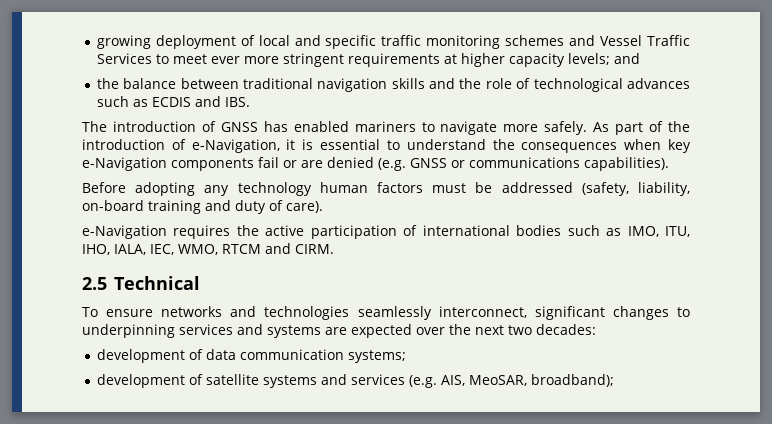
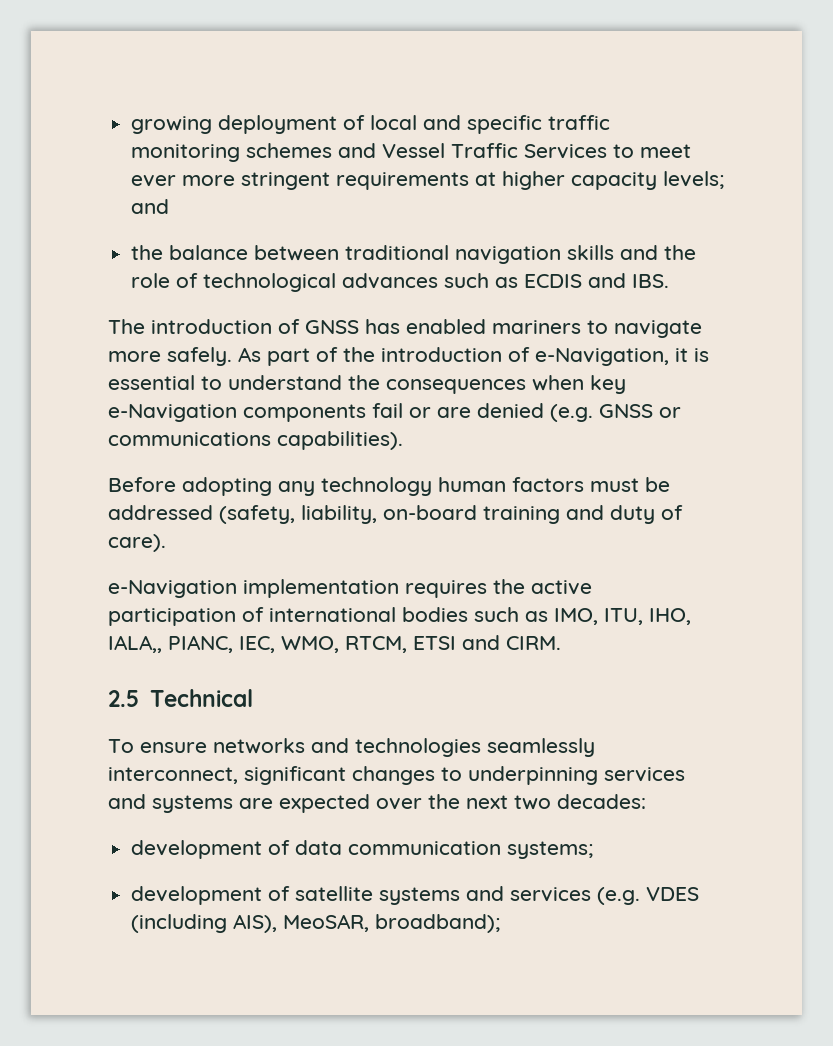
- e-Navigation requires the active participation of international bodies such as IMO, ITU, IHO, IALA, IEC, WMO, RTCM and CIRM.
+ e-Navigation implementation requires the active participation of international bodies such as IMO, ITU, IHO, IALA,, PIANC, IEC, WMO, RTCM, ETSI and CIRM.
- development of satellite systems and services (e.g. AIS, MeoSAR, broadband);
+ development of satellite systems and services (e.g. VDES (including AIS), MeoSAR, broadband);

